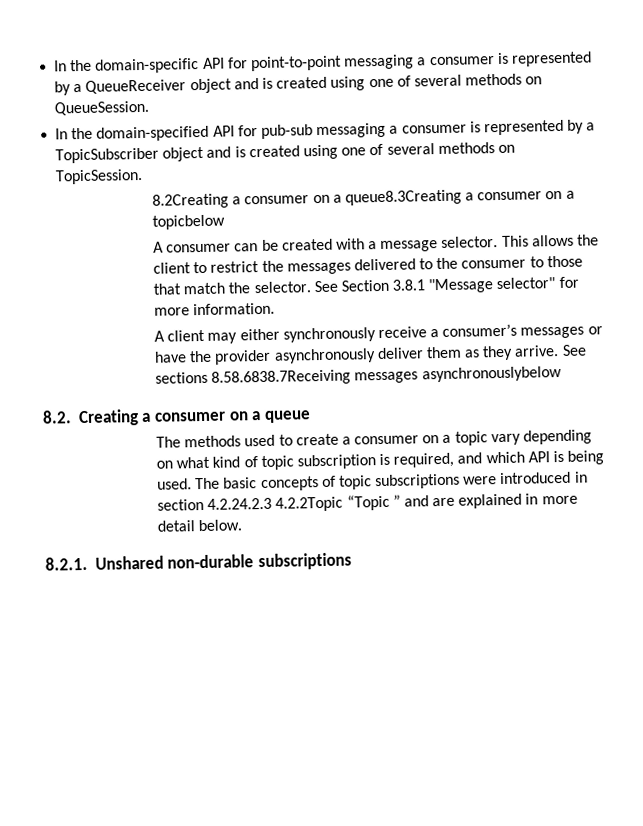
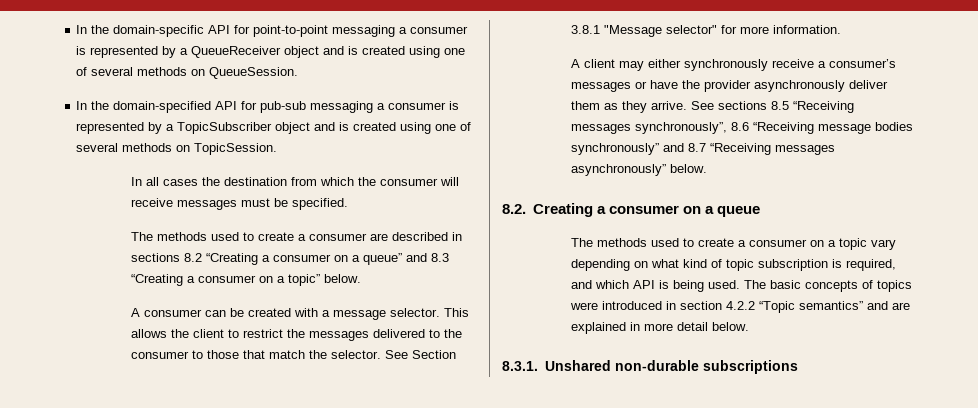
- 8.2Creating a consumer on a queue8.3Creating a consumer on a topicbelow
+ In all cases the destination from which the consumer will receive messages must be specified.
+ The methods used to create a consumer are described in sections 8.2 “Creating a consumer on a queue” and 8.3 “Creating a consumer on a topic” below.
- See sections 8.58.6838.7Receiving messages asynchronouslybelow
+ See sections 8.5 “Receiving messages synchronously”, 8.6 “Receiving message bodies synchronously” and 8.7 “Receiving messages asynchronously” below.
- The basic concepts of topic subscriptions were introduced in section 4.2.24.2.3 4.2.2Topic “Topic ” and are explained in more detail below.
+ The basic concepts of topics were introduced in section 4.2.2 “Topic semantics” and are explained in more detail below.
- 8.2.1. Unshared non-durable subscriptions
+ 8.3.1. Unshared non-durable subscriptions

